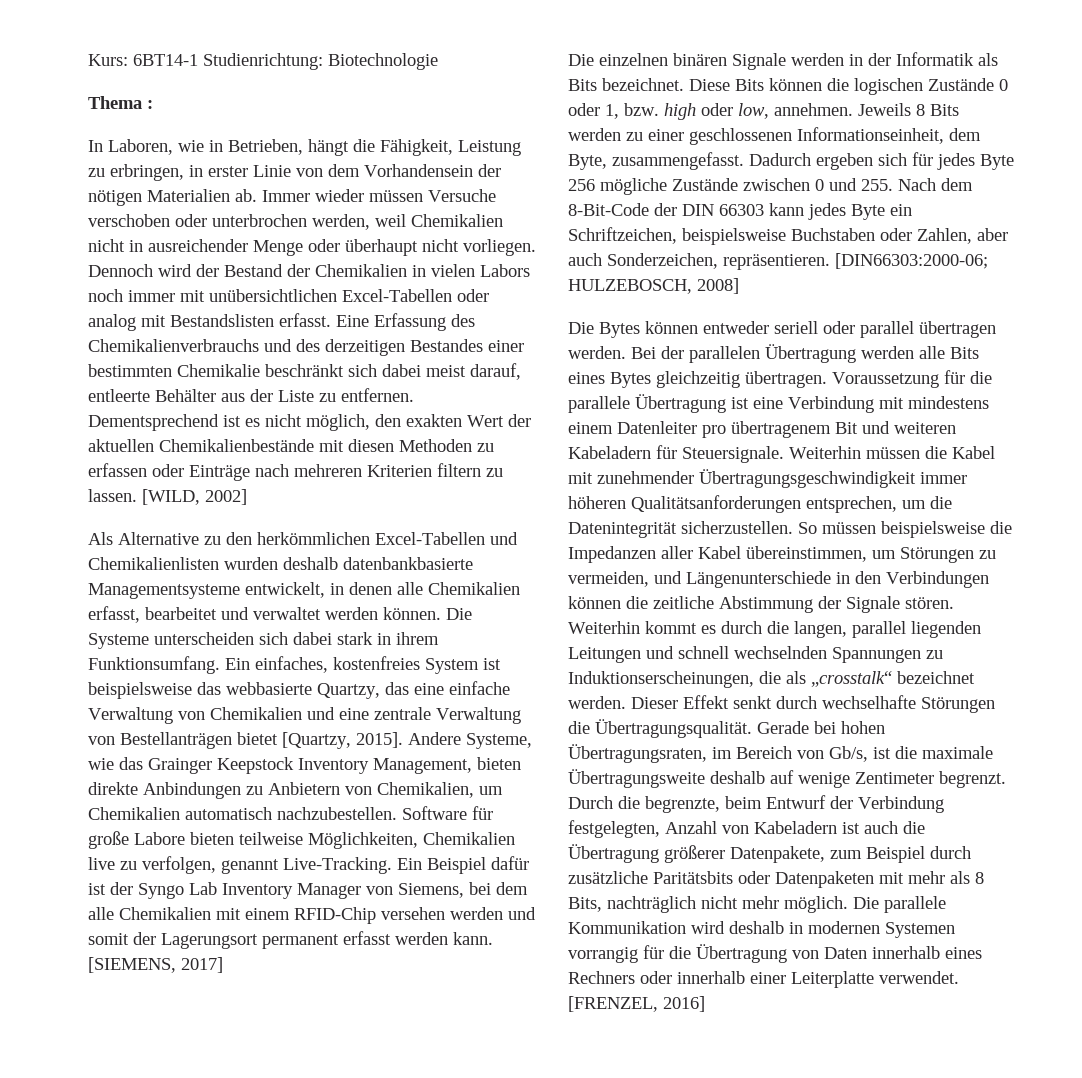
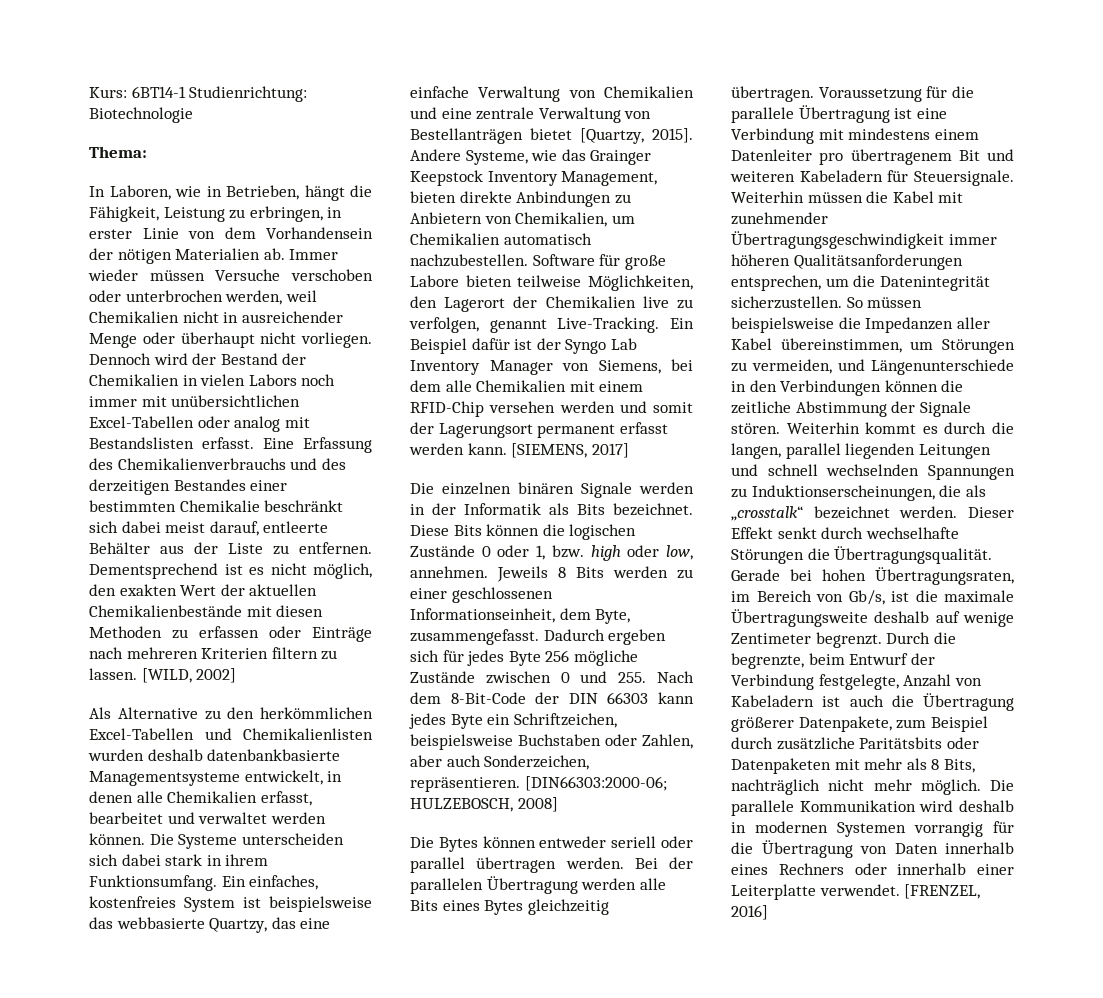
- Thema :
+ Thema:
- Software für große Labore bieten teilweise Möglichkeiten, Chemikalien live zu verfolgen, genannt Live-Tracking.
+ Software für große Labore bieten teilweise Möglichkeiten, den Lagerort der Chemikalien live zu verfolgen, genannt Live-Tracking.
- Durch die begrenzte, beim Entwurf der Verbindung festgelegten, Anzahl von Kabeladern ist auch die Übertragung größerer Datenpakete, zum Beispiel durch zusätzliche Paritätsbits oder Datenpaketen mit mehr als 8 Bits, nachträglich nicht mehr möglich.
+ Durch die begrenzte, beim Entwurf der Verbindung festgelegte, Anzahl von Kabeladern ist auch die Übertragung größerer Datenpakete, zum Beispiel durch zusätzliche Paritätsbits oder Datenpaketen mit mehr als 8 Bits, nachträglich nicht mehr möglich.

